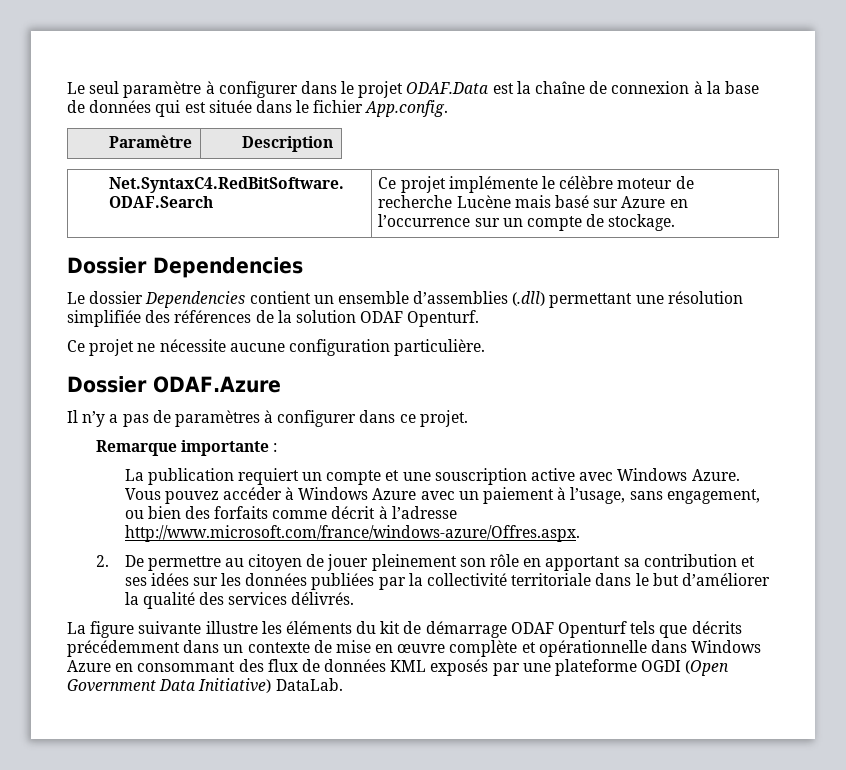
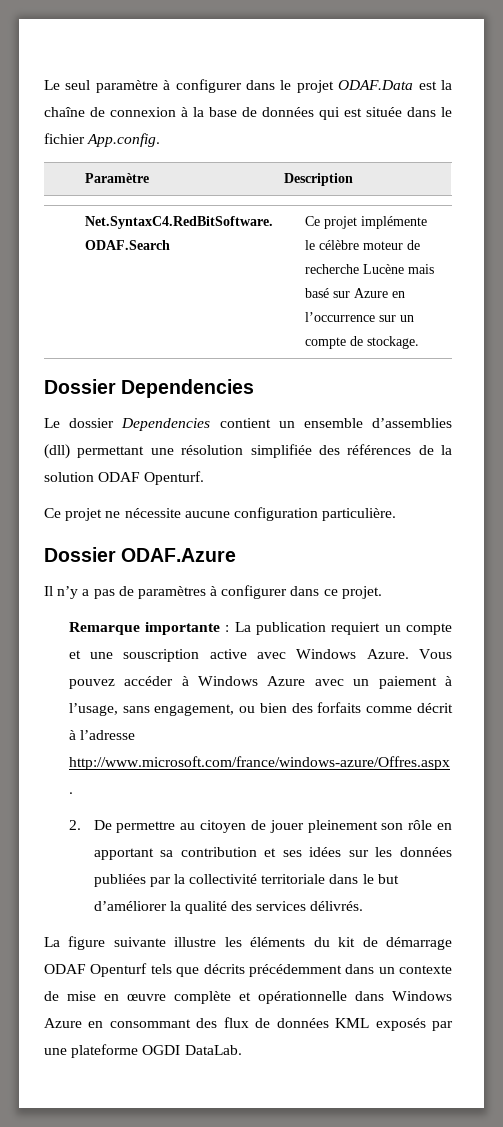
- Le dossier Dependencies contient un ensemble d’assemblies (.dll) permettant une résolution simplifiée des références de la solution ODAF Openturf.
+ Le dossier Dependencies contient un ensemble d’assemblies (dll) permettant une résolution simplifiée des références de la solution ODAF Openturf.
- Remarque importante :
- La publication requiert un compte et une souscription active avec Windows Azure.
+ Remarque importante : La publication requiert un compte et une souscription active avec Windows Azure.
- La figure suivante illustre les éléments du kit de démarrage ODAF Openturf tels que décrits précédemment dans un contexte de mise en œuvre complète et opérationnelle dans Windows Azure en consommant des flux de données KML exposés par une plateforme OGDI (Open Government Data Initiative) DataLab.
+ La figure suivante illustre les éléments du kit de démarrage ODAF Openturf tels que décrits précédemment dans un contexte de mise en œuvre complète et opérationnelle dans Windows Azure en consommant des flux de données KML exposés par une plateforme OGDI DataLab.

